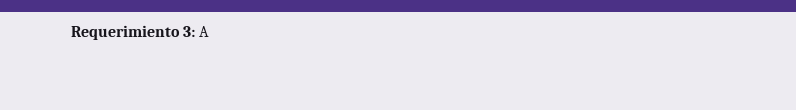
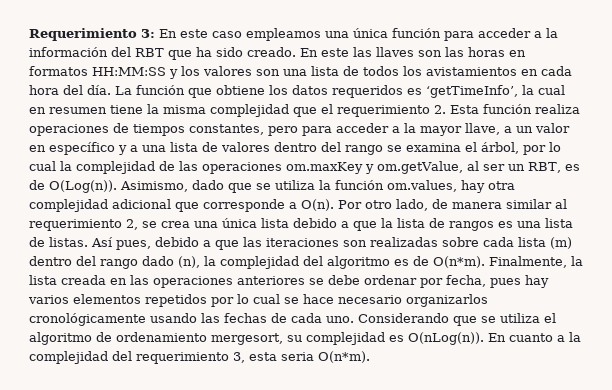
- Requerimiento 3: A
+ Requerimiento 3: En este caso empleamos una única función para acceder a la información del RBT que ha sido creado. En este las llaves son las horas en formatos HH:MM:SS y los valores son una lista de todos los avistamientos en cada hora del día. La función que obtiene los datos requeridos es ‘getTimeInfo’, la cual en resumen tiene la misma complejidad que el requerimiento 2. Esta función realiza operaciones de tiempos constantes, pero para acceder a la mayor llave, a un valor en específico y a una lista de valores dentro del rango se examina el árbol, por lo cual la complejidad de las operaciones om.maxKey y om.getValue, al ser un RBT, es de O(Log(n)). Asimismo, dado que se utiliza la función om.values, hay otra complejidad adicional que corresponde a O(n). Por otro lado, de manera similar al requerimiento 2, se crea una única lista debido a que la lista de rangos es una lista de listas. Así pues, debido a que las iteraciones son realizadas sobre cada lista (m) dentro del rango dado (n), la complejidad del algoritmo es de O(n*m). Finalmente, la lista creada en las operaciones anteriores se debe ordenar por fecha, pues hay varios elementos repetidos por lo cual se hace necesario organizarlos cronológicamente usando las fechas de cada uno. Considerando que se utiliza el algoritmo de ordenamiento mergesort, su complejidad es O(nLog(n)). En cuanto a la complejidad del requerimiento 3, esta seria O(n*m).

